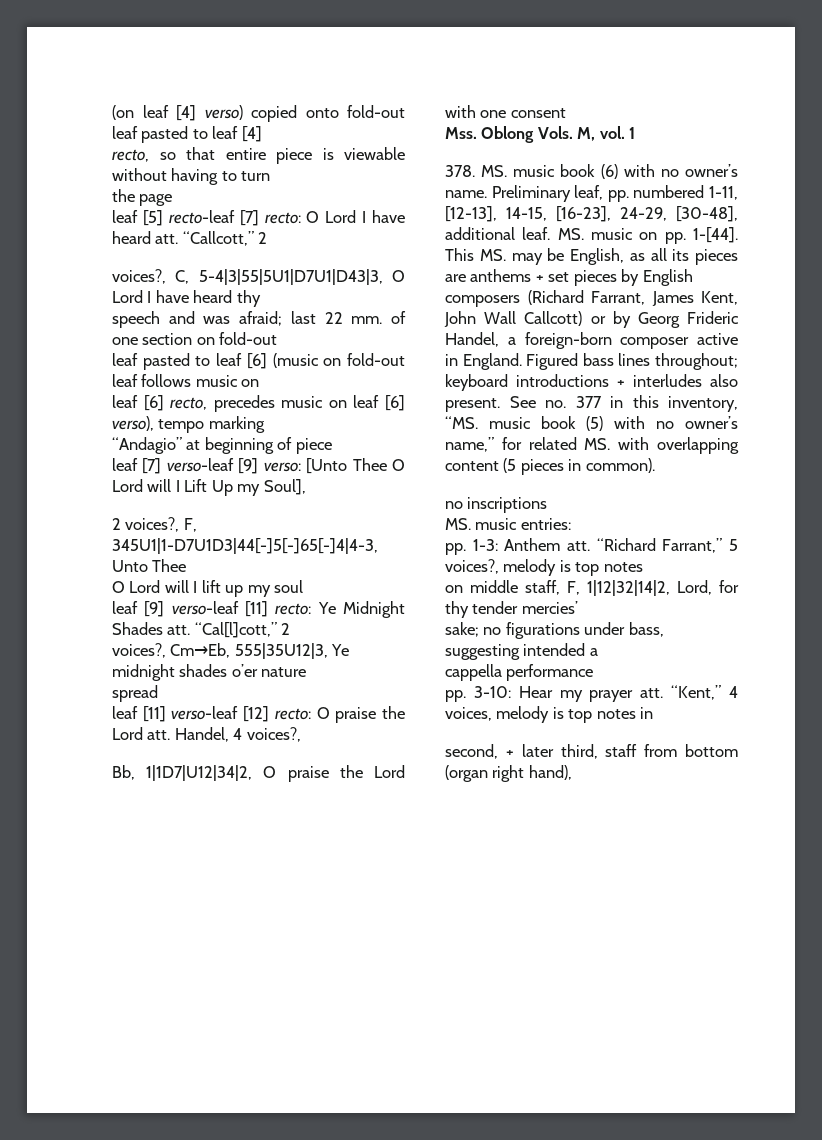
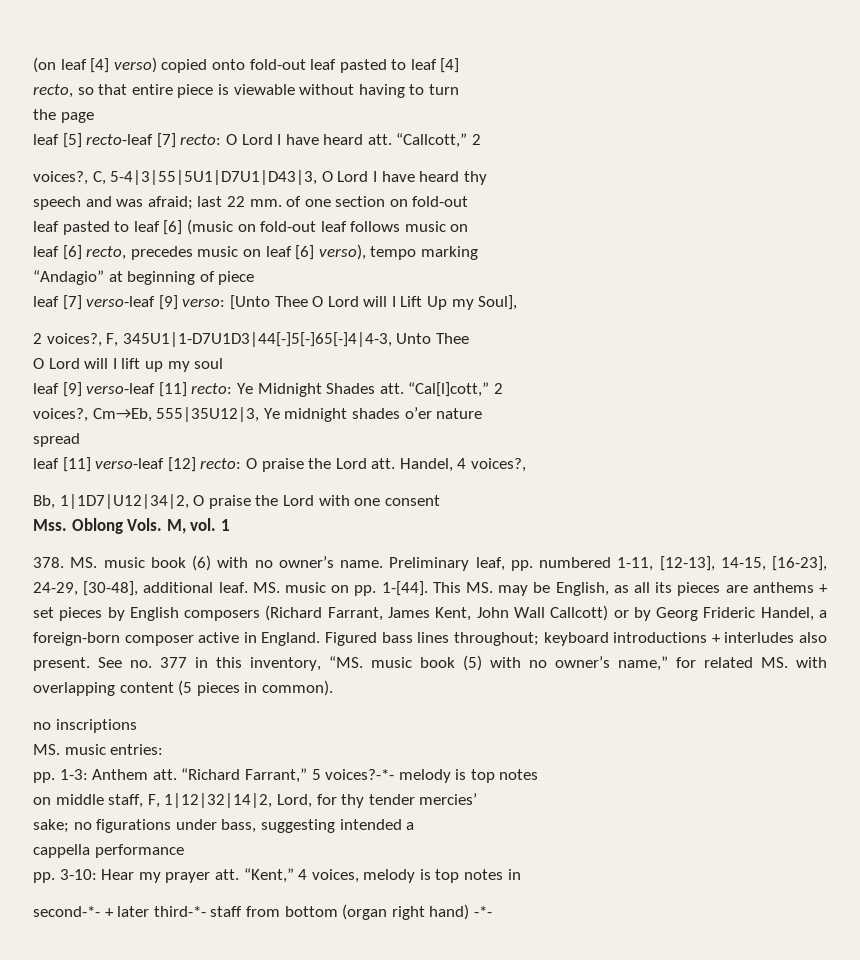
- “Richard Farrant,” 5 voices?, melody is top notes
+ “Richard Farrant,” 5 voices?-*- melody is top notes
- second, + later third, staff from bottom (organ right hand),
+ second-*- + later third-*- staff from bottom (organ right hand) -*-

